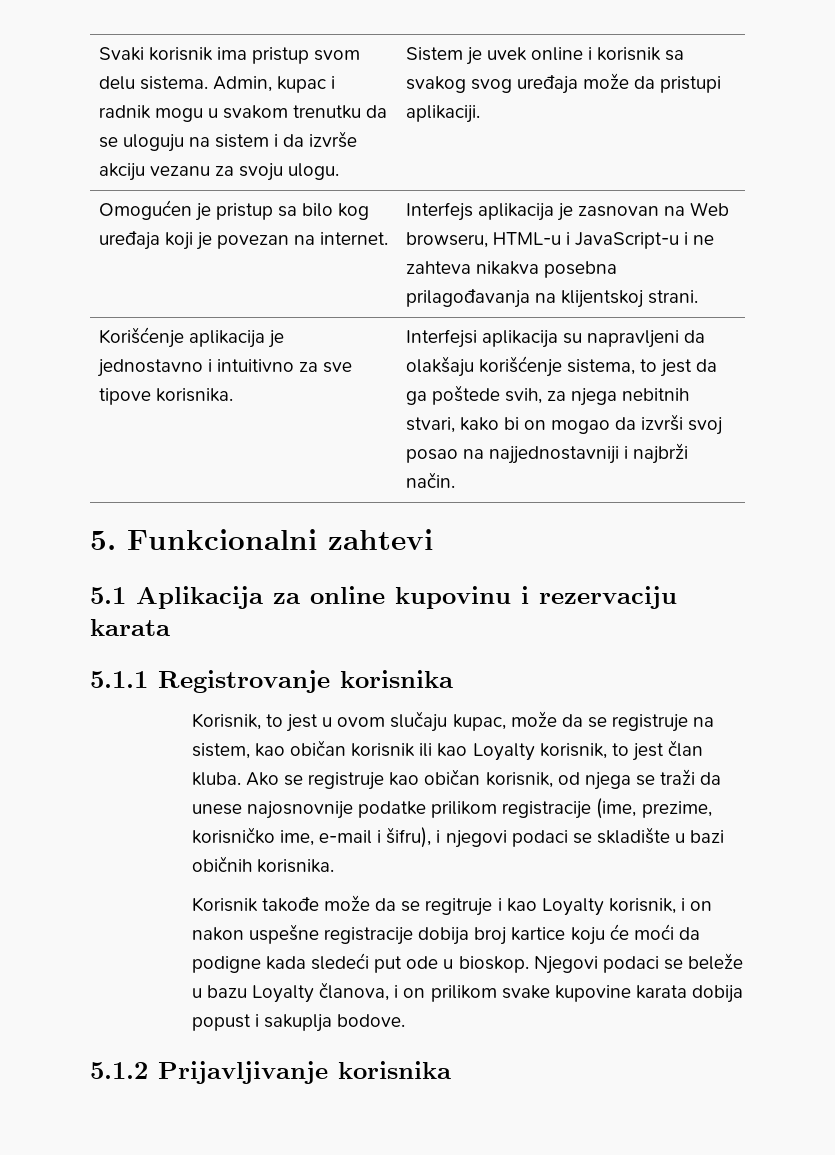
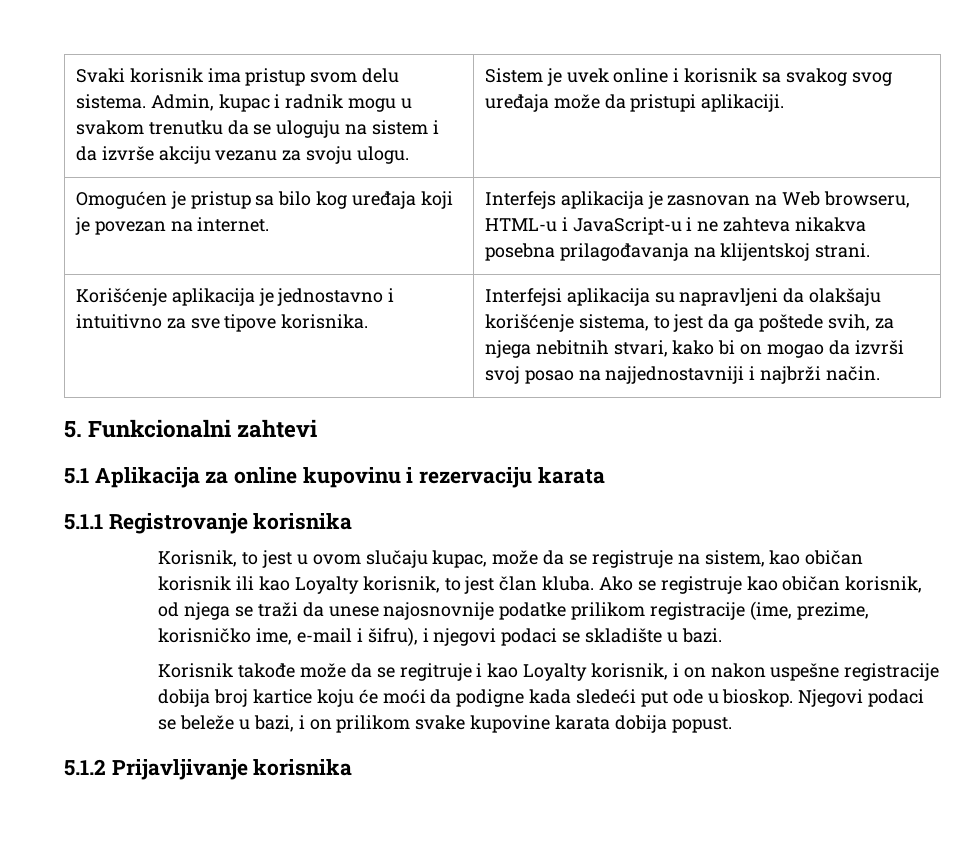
- Ako se registruje kao običan korisnik, od njega se traži da unese najosnovnije podatke prilikom registracije (ime, prezime, korisničko ime, e-mail i šifru), i njegovi podaci se skladište u bazi običnih korisnika.
+ Ako se registruje kao običan korisnik, od njega se traži da unese najosnovnije podatke prilikom registracije (ime, prezime, korisničko ime, e-mail i šifru), i njegovi podaci se skladište u bazi.
- Njegovi podaci se beleže u bazu Loyalty članova, i on prilikom svake kupovine karata dobija popust i sakuplja bodove.
+ Njegovi podaci se beleže u bazi, i on prilikom svake kupovine karata dobija popust.

